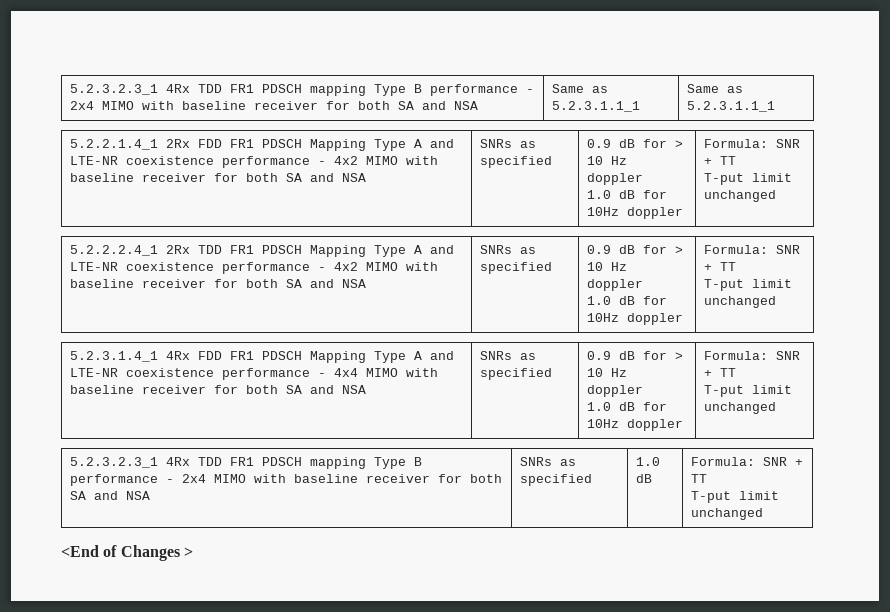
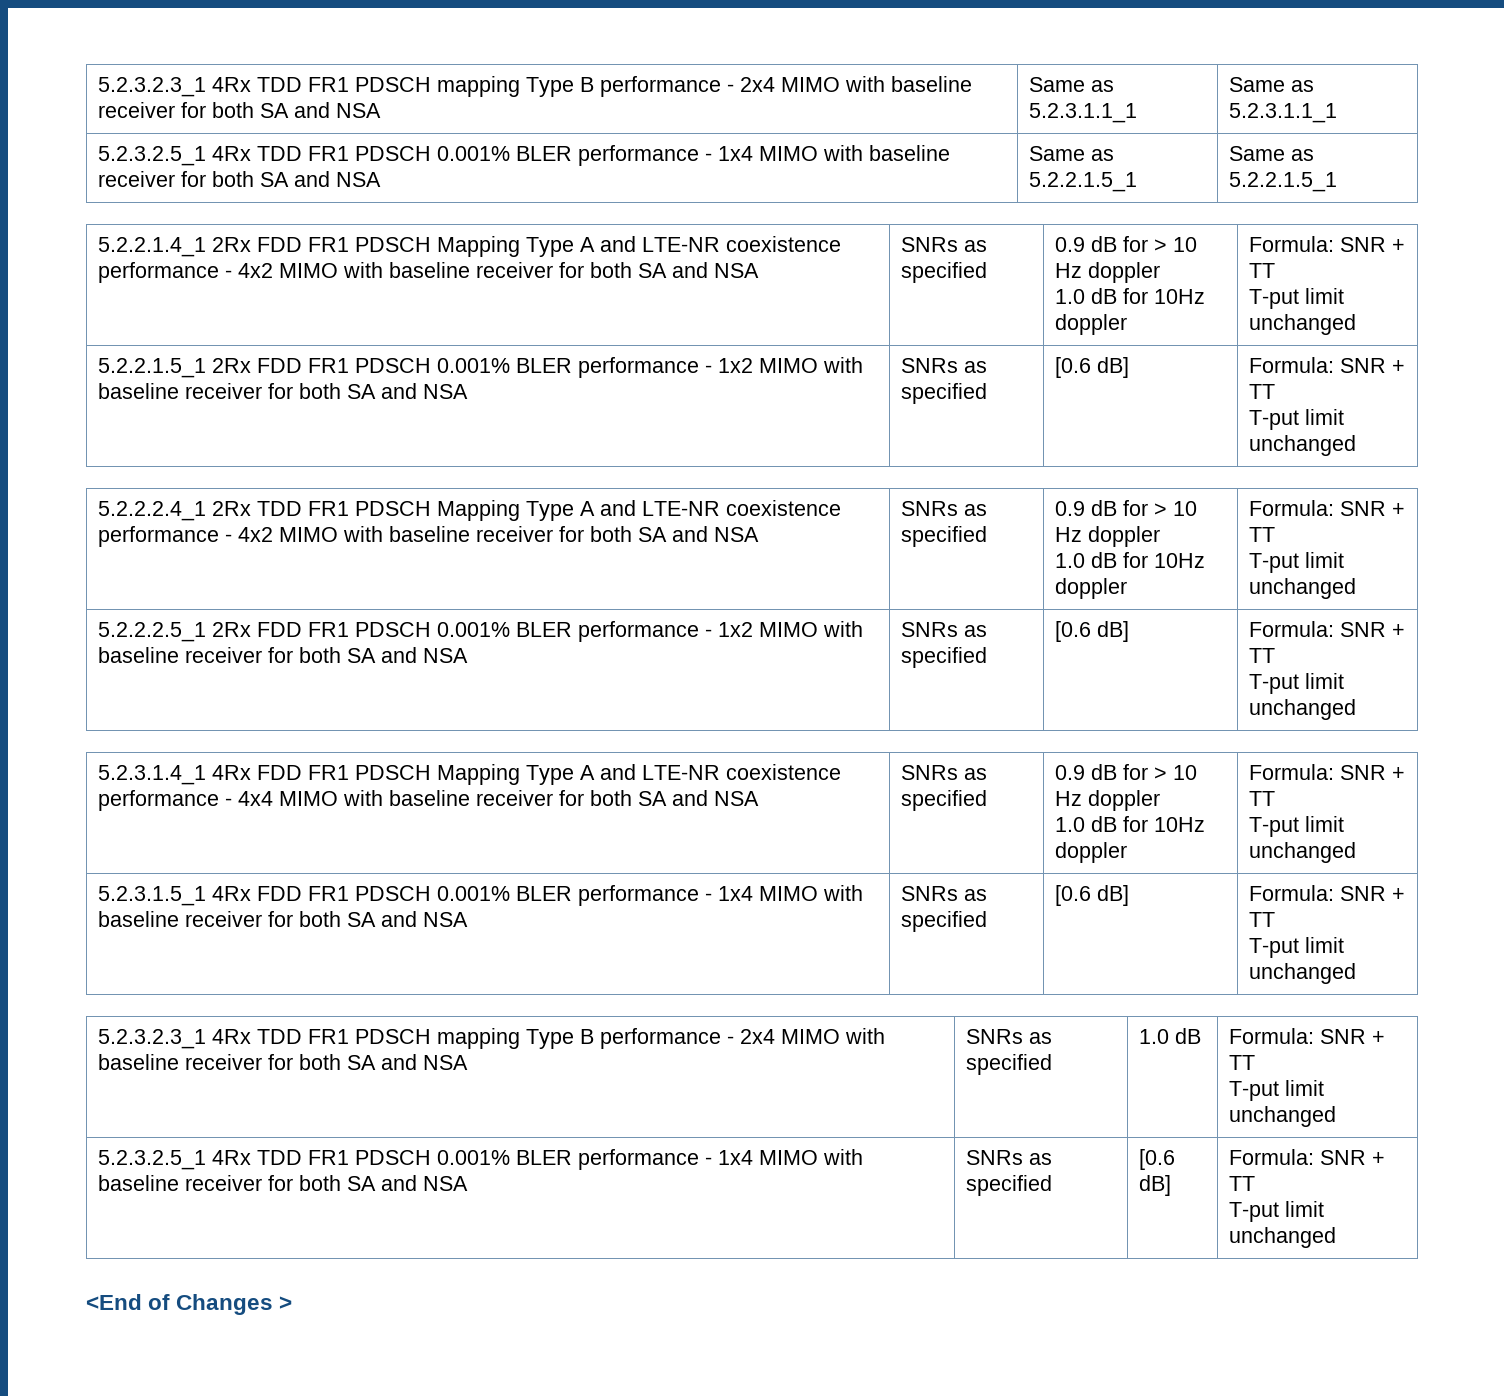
+ 5.2.3.2.5_1 4Rx TDD FR1 PDSCH 0.001% BLER performance - 1x4 MIMO with baseline receiver for both SA and NSA | Same as 5.2.2.1.5_1 | Same as 5.2.2.1.5_1
+ 5.2.2.1.5_1 2Rx FDD FR1 PDSCH 0.001% BLER performance - 1x2 MIMO with baseline receiver for both SA and NSA | SNRs as specified | [0.6 dB] | Formula: SNR + TT
+ T-put limit unchanged
+ 5.2.2.2.5_1 2Rx FDD FR1 PDSCH 0.001% BLER performance - 1x2 MIMO with baseline receiver for both SA and NSA | SNRs as specified | [0.6 dB] | Formula: SNR + TT
+ T-put limit unchanged
+ 5.2.3.1.5_1 4Rx FDD FR1 PDSCH 0.001% BLER performance - 1x4 MIMO with baseline receiver for both SA and NSA | SNRs as specified | [0.6 dB] | Formula: SNR + TT
+ T-put limit unchanged
+ 5.2.3.2.5_1 4Rx TDD FR1 PDSCH 0.001% BLER performance - 1x4 MIMO with baseline receiver for both SA and NSA | SNRs as specified | [0.6 dB] | Formula: SNR + TT
+ T-put limit unchanged

